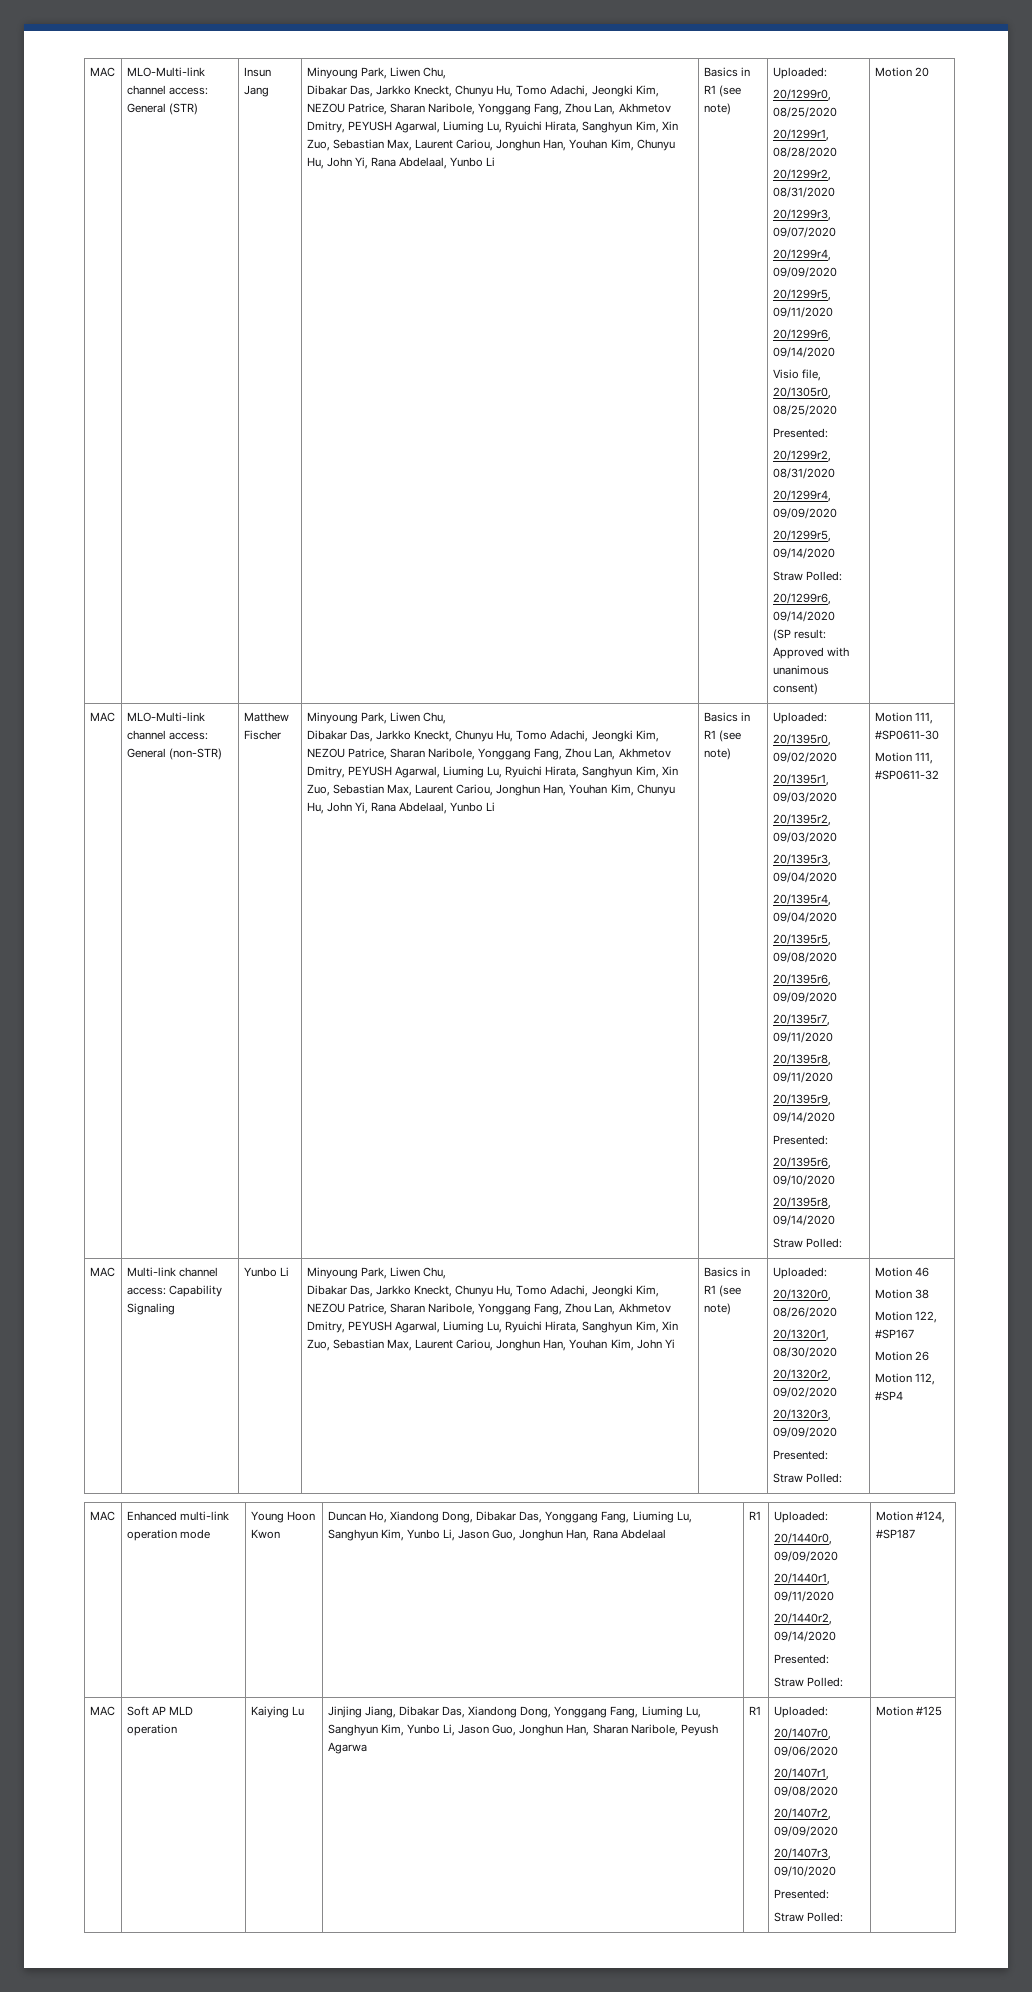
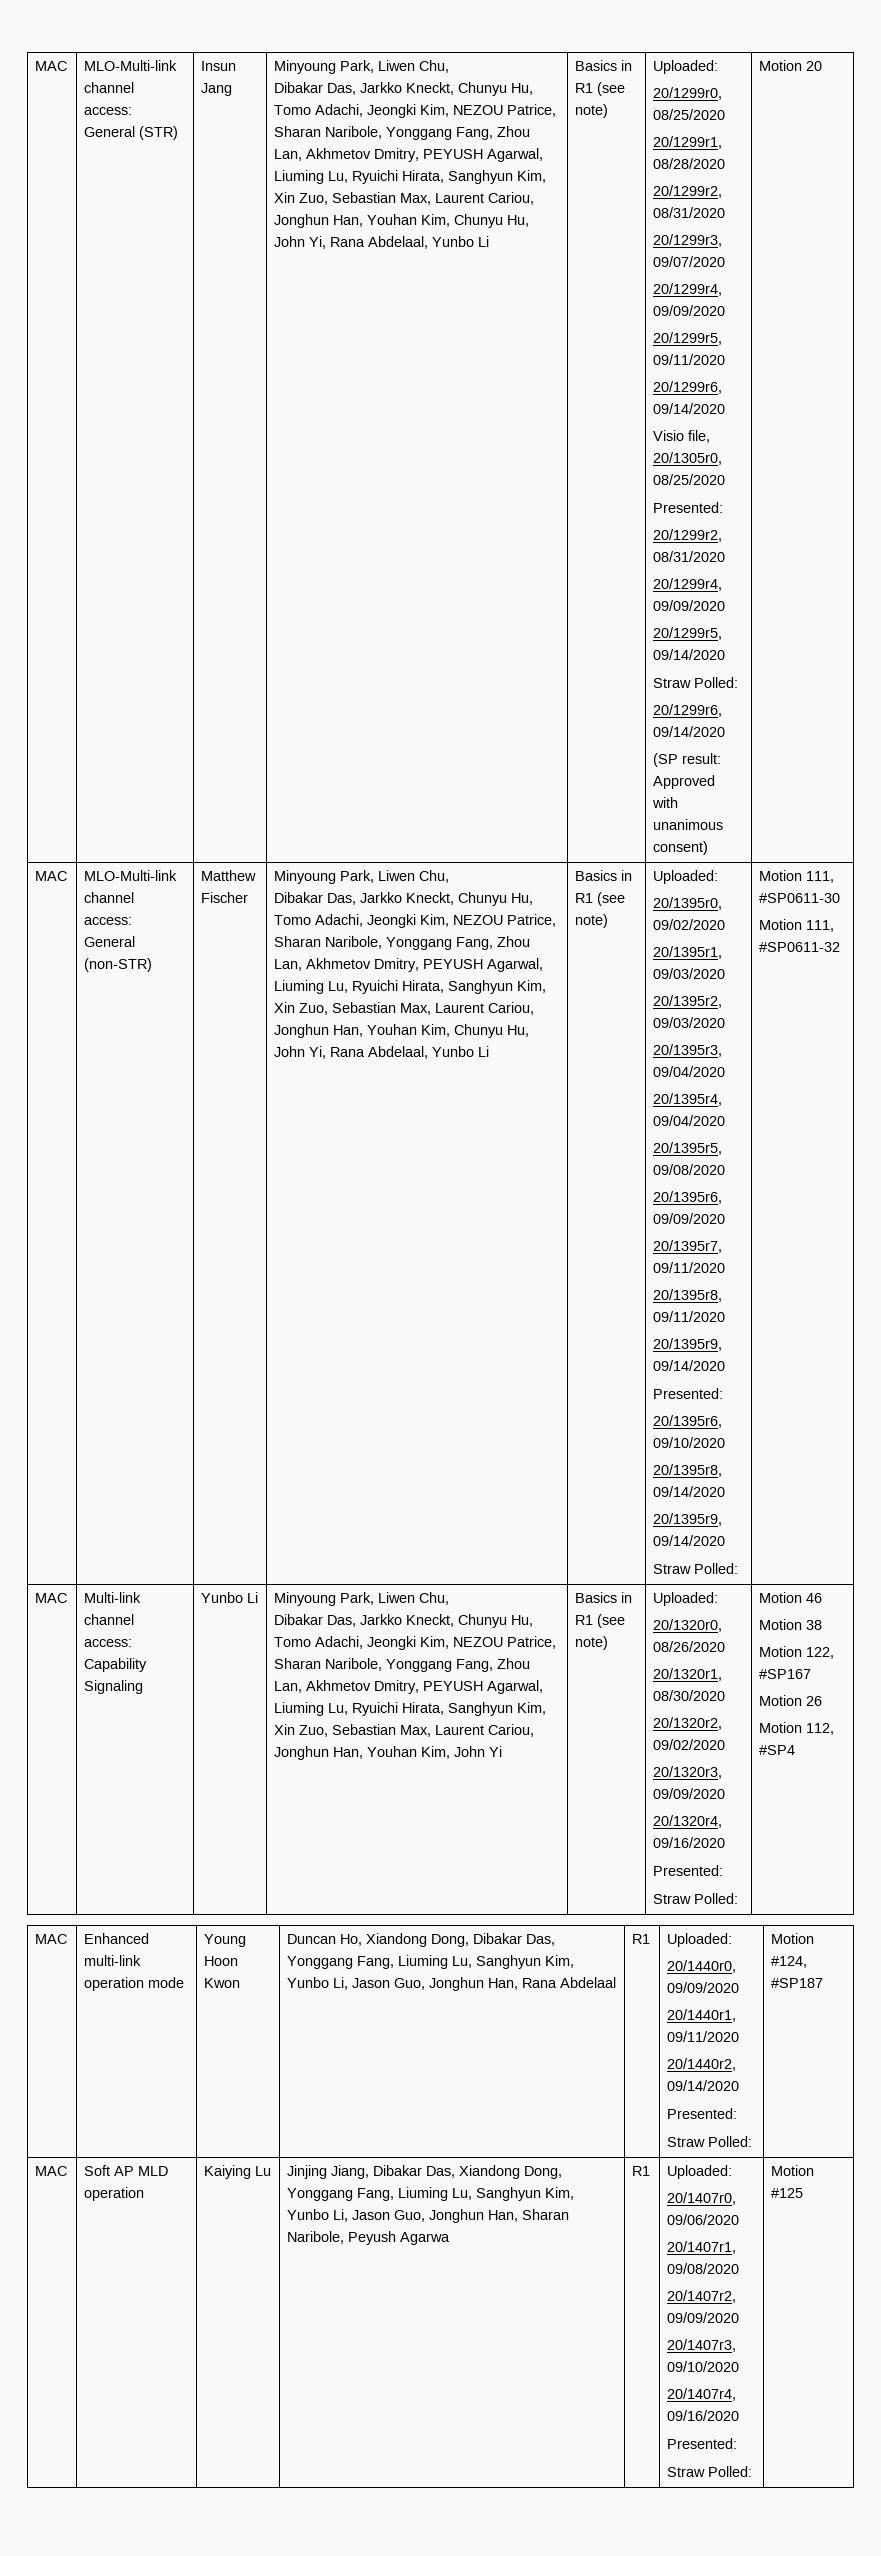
  20/1395r8, 09/14/2020
+ 20/1395r9, 09/14/2020
+ 20/1320r4, 09/16/2020
+ 20/1407r4, 09/16/2020

